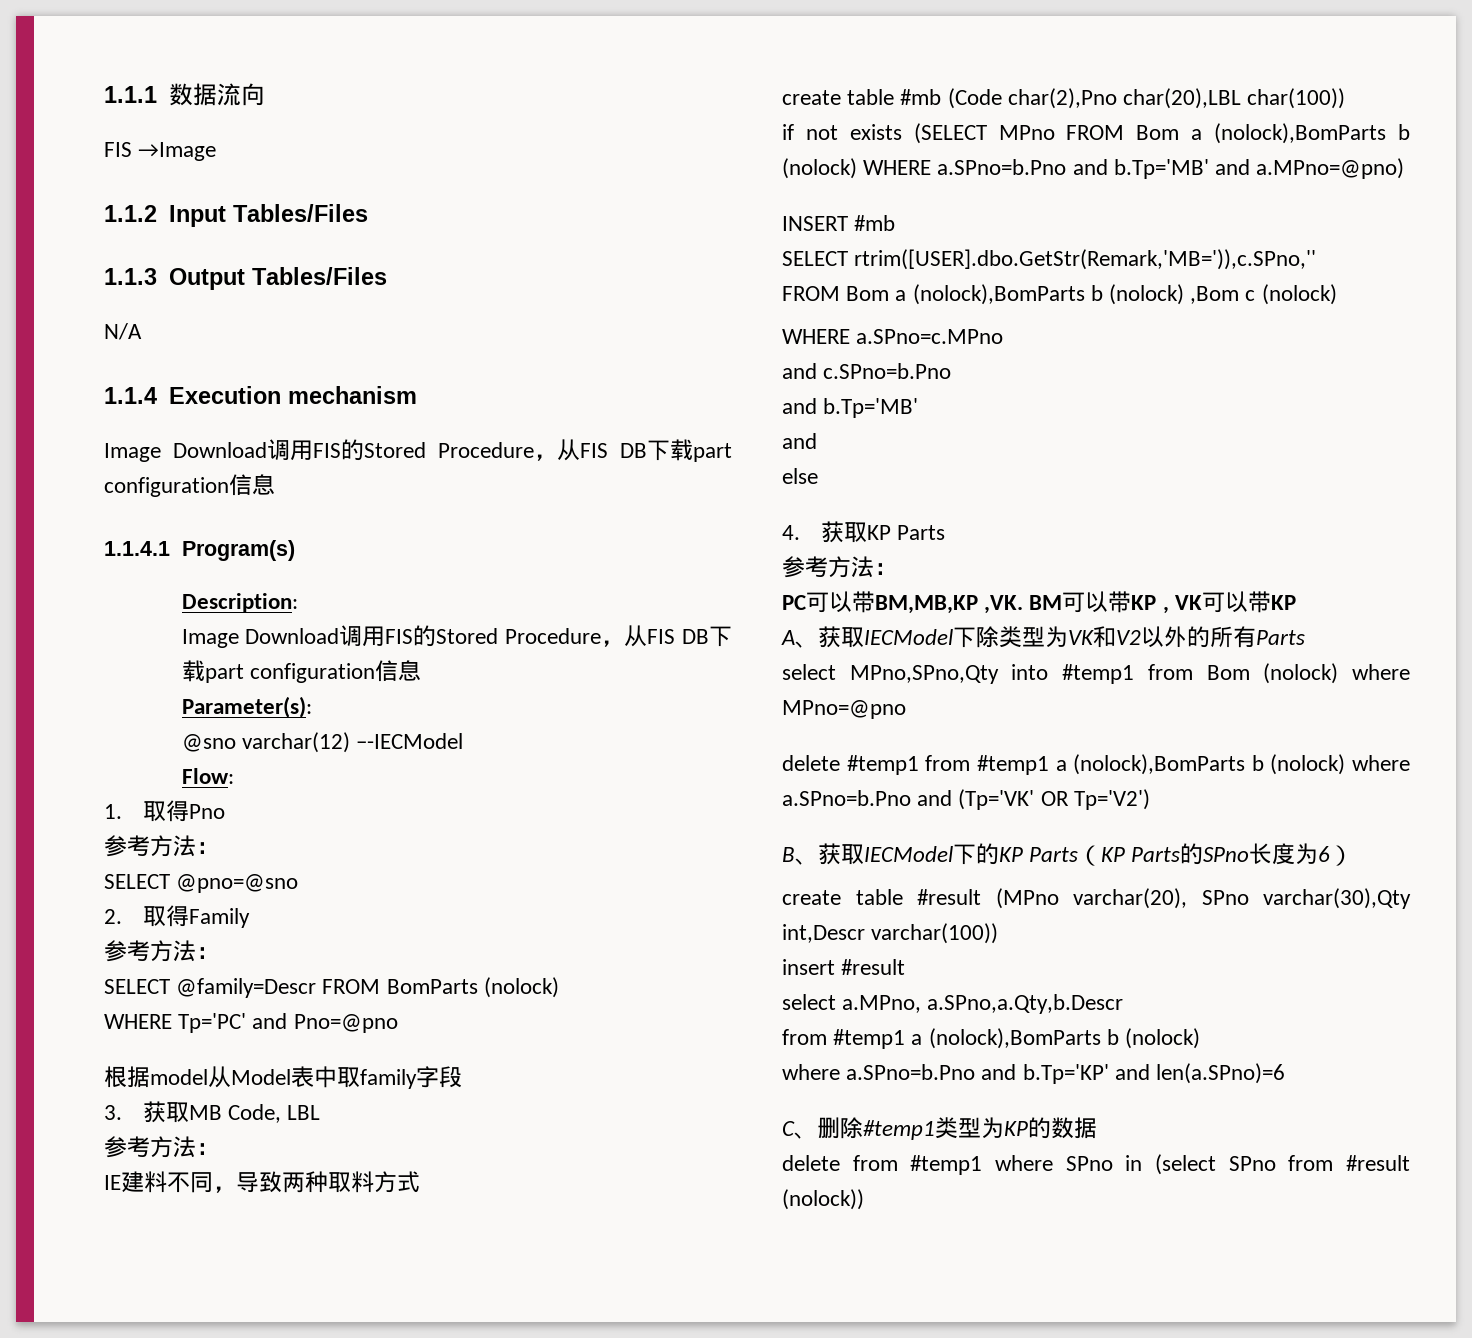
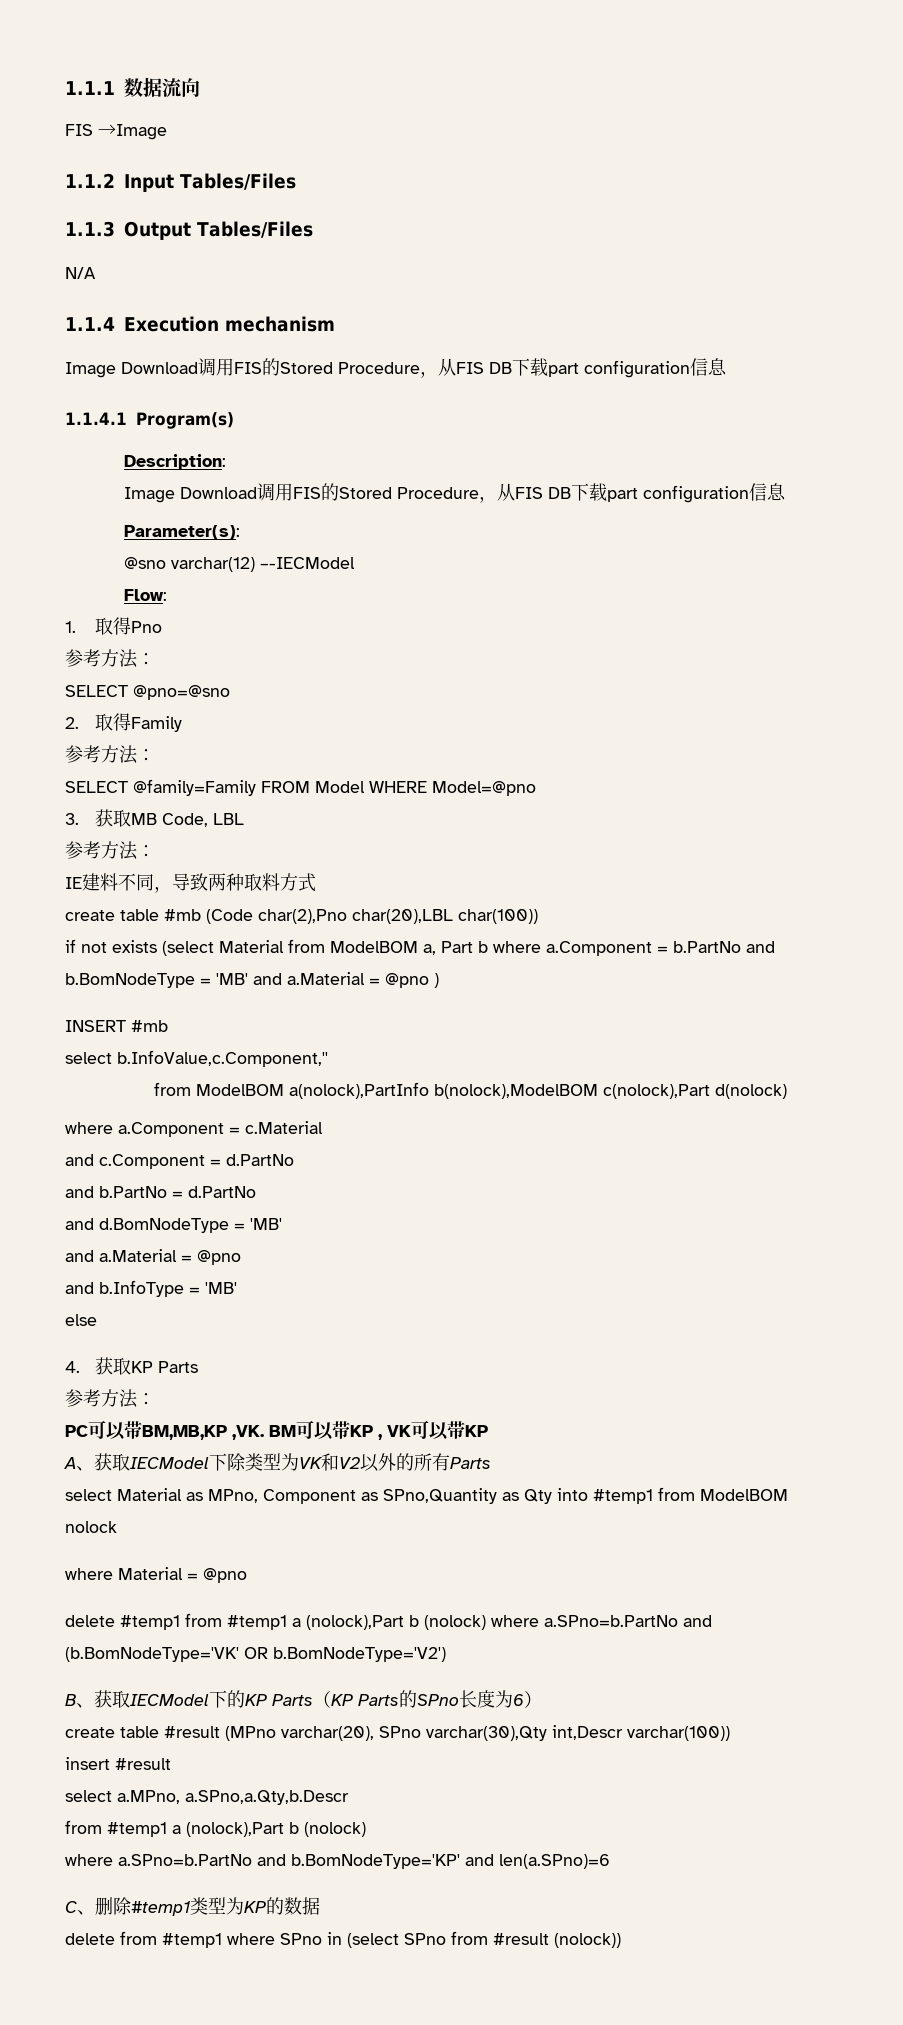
- SELECT @family=Descr FROM BomParts (nolock)
- WHERE Tp='PC' and Pno=@pno
- 根据model从Model表中取family字段
+ SELECT @family=Family FROM Model WHERE Model=@pno
- if not exists (SELECT MPno FROM Bom a (nolock),BomParts b (nolock) WHERE a.SPno=b.Pno and b.Tp='MB' and a.MPno=@pno)
+ if not exists (select Material from ModelBOM a, Part b where a.Component = b.PartNo and b.BomNodeType = 'MB' and a.Material = @pno )
  INSERT #mb
- SELECT rtrim([USER].dbo.GetStr(Remark,'MB=')),c.SPno,''
- FROM Bom a (nolock),BomParts b (nolock) ,Bom c (nolock)
- WHERE a.SPno=c.MPno
- and c.SPno=b.Pno
- and b.Tp='MB'
- and
+ select b.InfoValue,c.Component,''
+ from ModelBOM a(nolock),PartInfo b(nolock),ModelBOM c(nolock),Part d(nolock)
+ where a.Component = c.Material
+ and c.Component = d.PartNo
+ and b.PartNo = d.PartNo
+ and d.BomNodeType = 'MB'
+ and a.Material = @pno
+ and b.InfoType = 'MB'
- select MPno,SPno,Qty into #temp1 from Bom (nolock) where MPno=@pno
+ select Material as MPno, Component as SPno,Quantity as Qty into #temp1 from ModelBOM nolock
+ where Material = @pno
- delete #temp1 from #temp1 a (nolock),BomParts b (nolock) where a.SPno=b.Pno and (Tp='VK' OR Tp='V2')
+ delete #temp1 from #temp1 a (nolock),Part b (nolock) where a.SPno=b.PartNo and (b.BomNodeType='VK' OR b.BomNodeType='V2')
  select a.MPno, a.SPno,a.Qty,b.Descr
- from #temp1 a (nolock),BomParts b (nolock)
+ from #temp1 a (nolock),Part b (nolock)
- where a.SPno=b.Pno and b.Tp='KP' and len(a.SPno)=6
+ where a.SPno=b.PartNo and b.BomNodeType='KP' and len(a.SPno)=6

